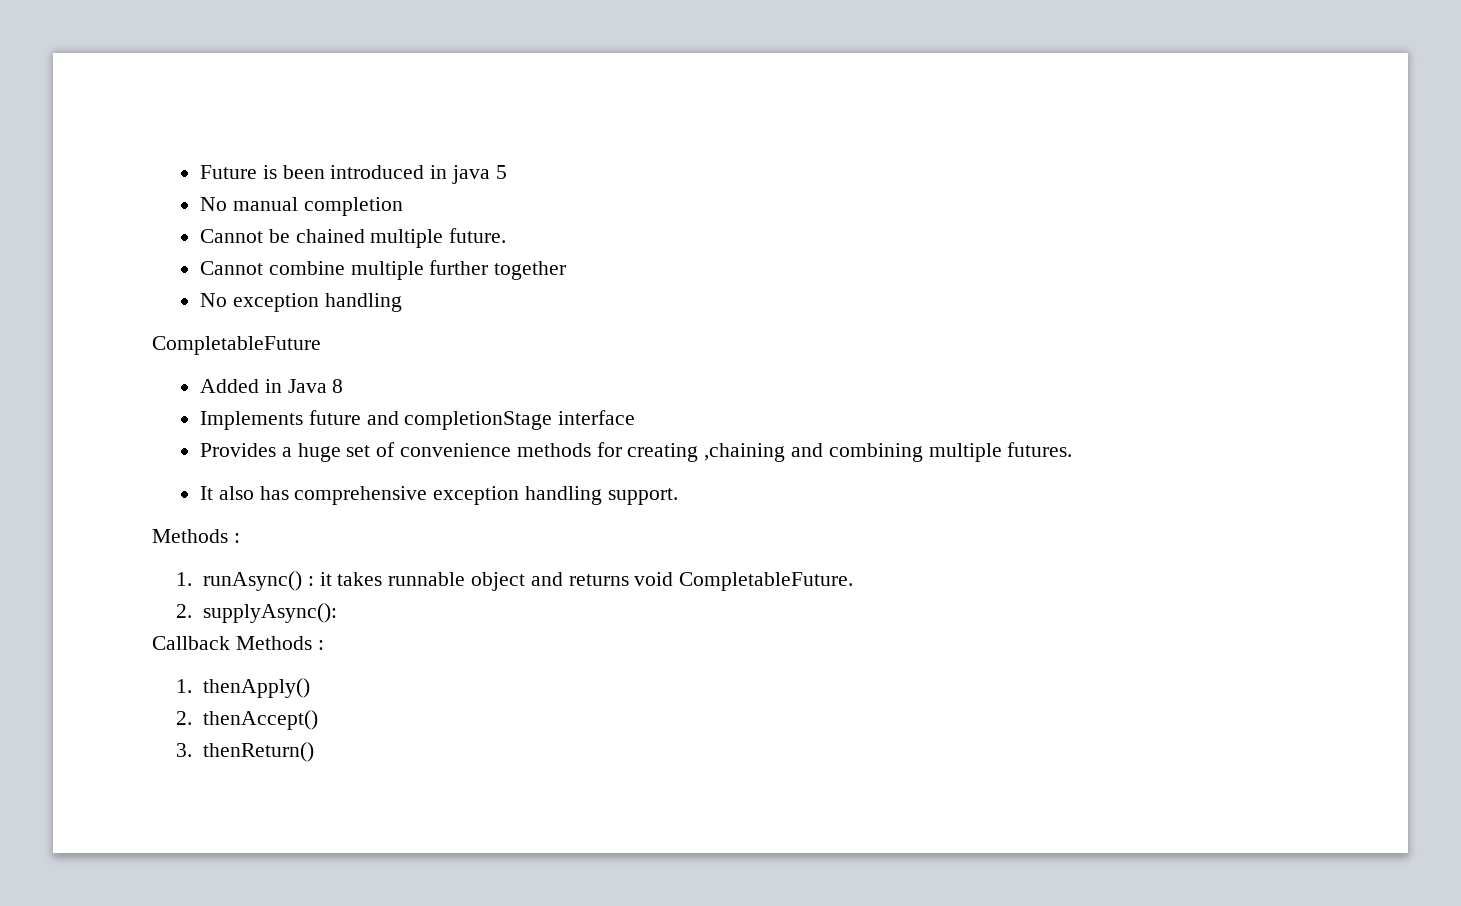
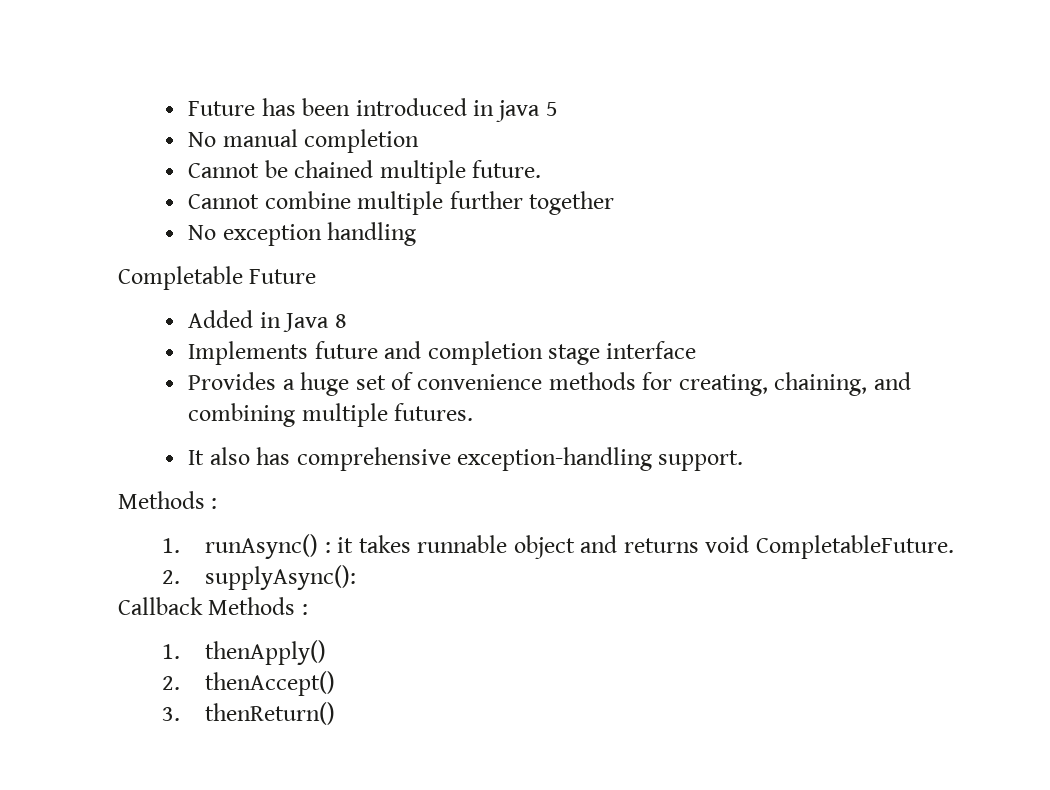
- Future is been introduced in java 5
+ Future has been introduced in java 5
- CompletableFuture
+ Completable Future
- Implements future and completionStage interface
+ Implements future and completion stage interface
- Provides a huge set of convenience methods for creating ,chaining and combining multiple futures.
+ Provides a huge set of convenience methods for creating, chaining, and combining multiple futures.
- It also has comprehensive exception handling support.
+ It also has comprehensive exception-handling support.

